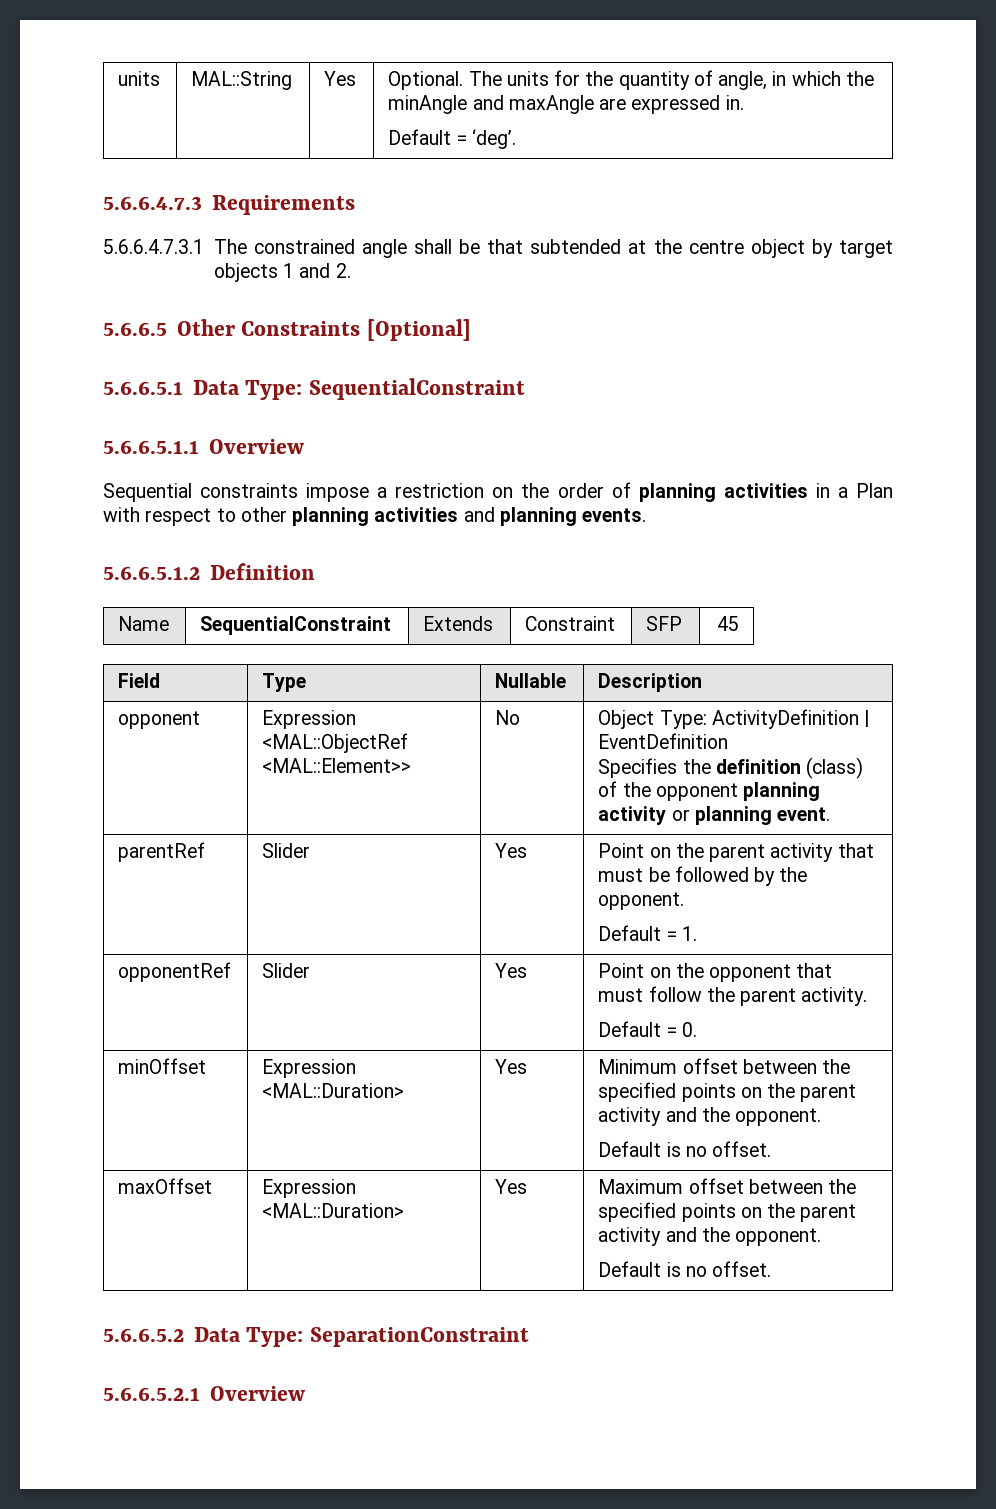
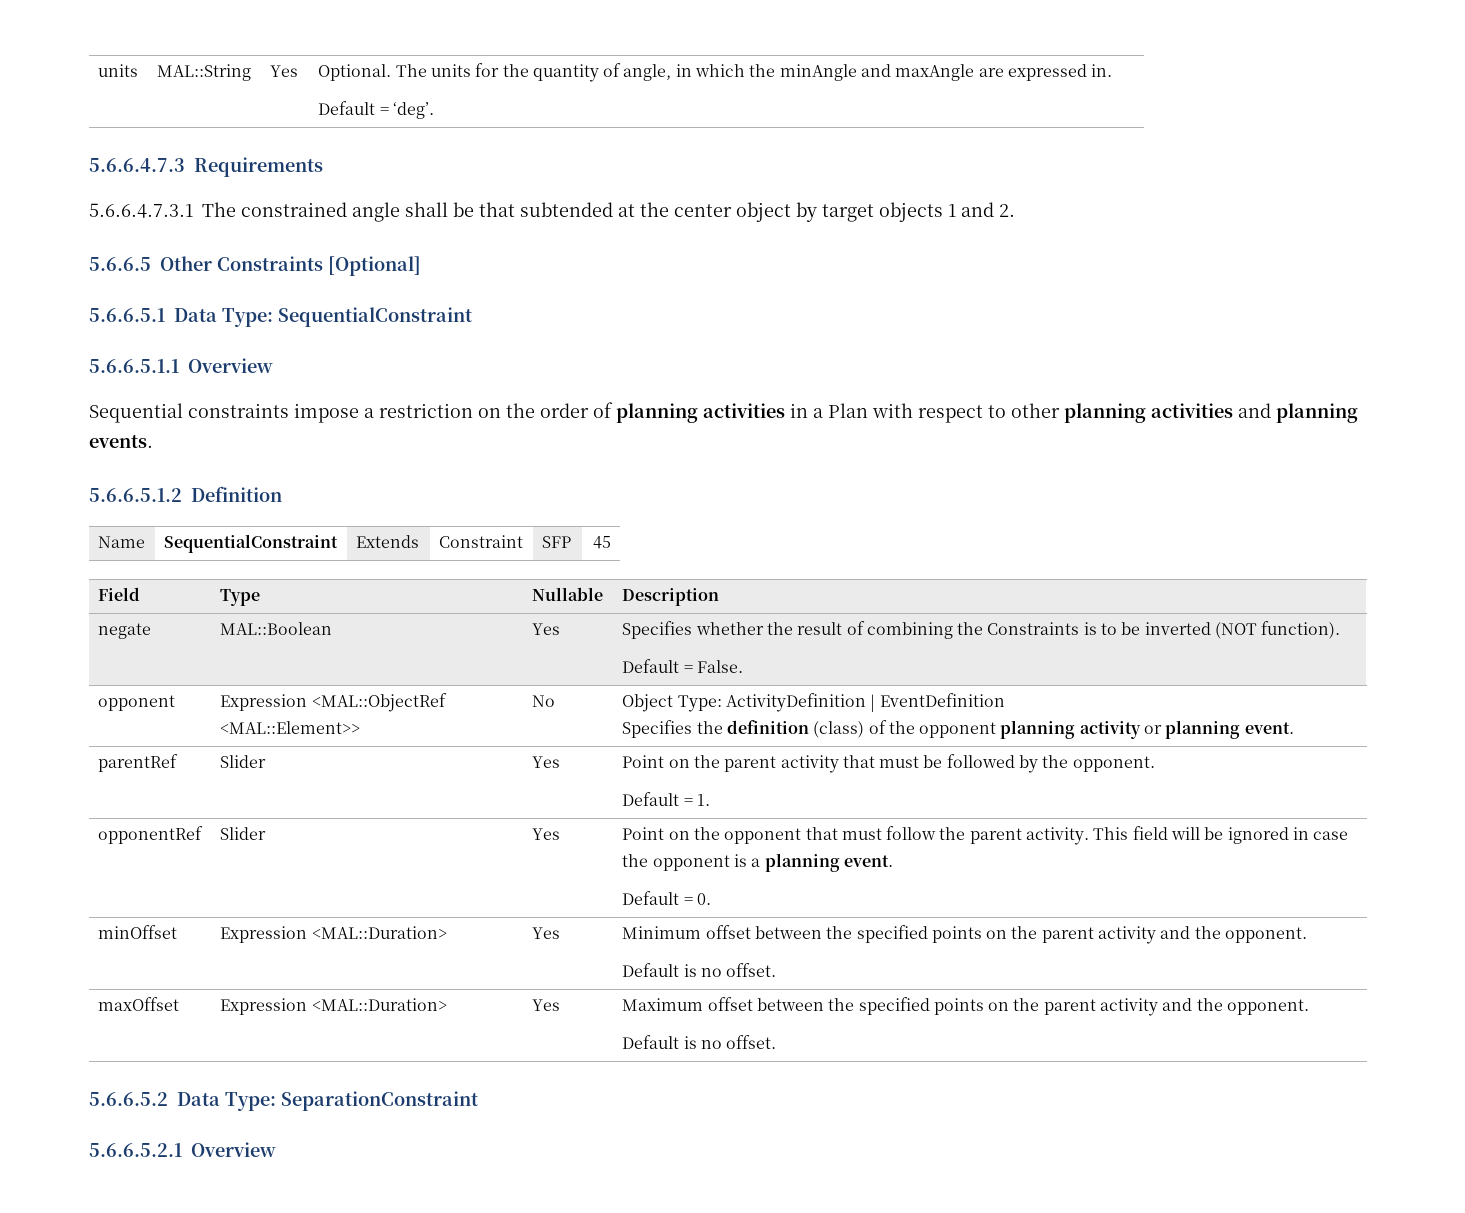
- 5.6.6.4.7.3.1 The constrained angle shall be that subtended at the centre object by target objects 1 and 2.
+ 5.6.6.4.7.3.1 The constrained angle shall be that subtended at the center object by target objects 1 and 2.
+ negate | MAL::Boolean | Yes | Specifies whether the result of combining the Constraints is to be inverted (NOT function).
+ Default = False.
- opponentRef | Slider | Yes | Point on the opponent that must follow the parent activity.
+ opponentRef | Slider | Yes | Point on the opponent that must follow the parent activity. This field will be ignored in case the opponent is a planning event.

